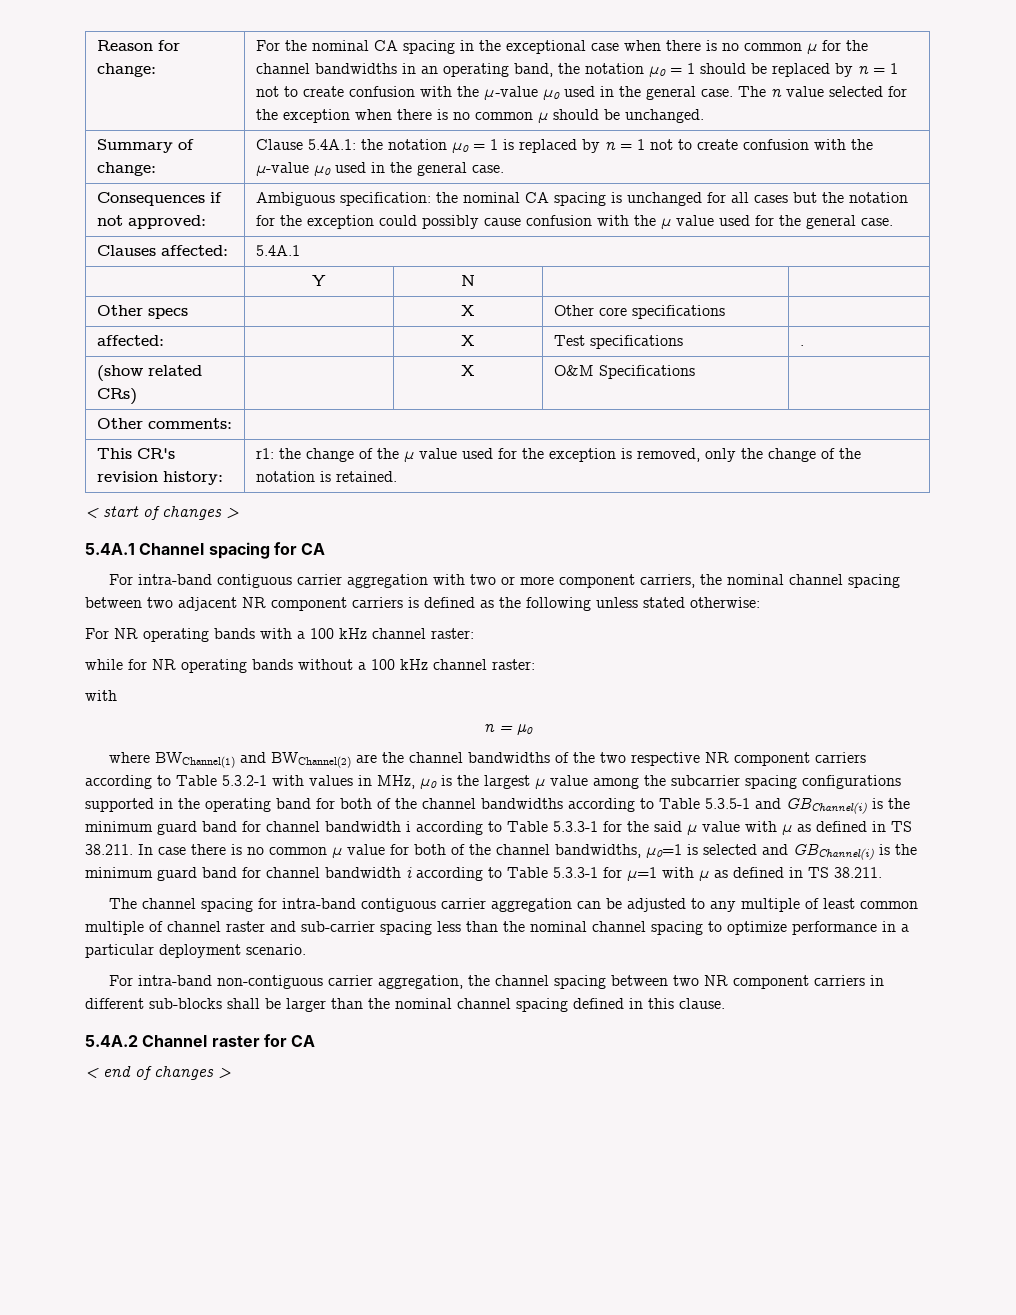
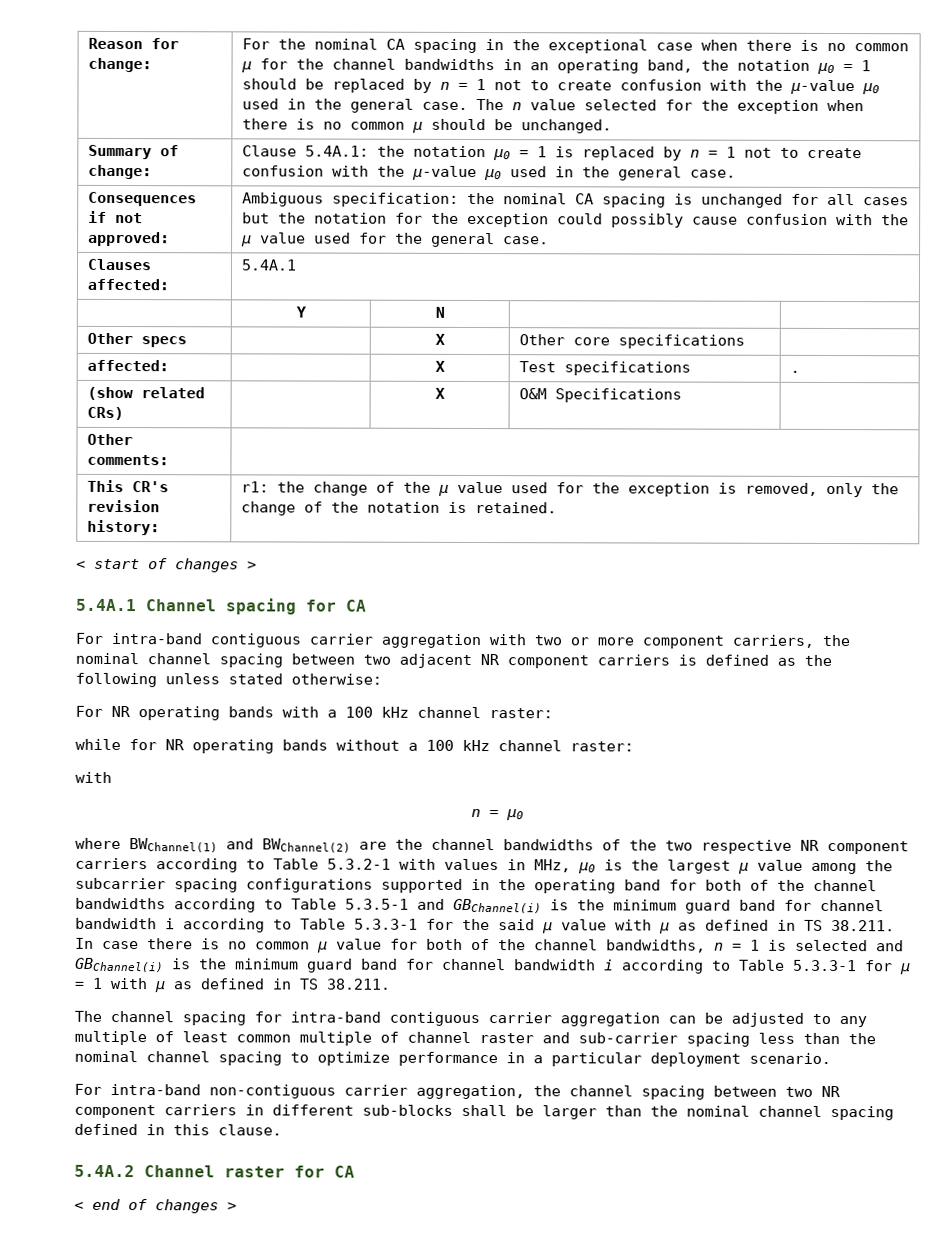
- where BWChannel(1) and BWChannel(2) are the channel bandwidths of the two respective NR component carriers according to Table 5.3.2-1 with values in MHz, μ0 is the largest μ value among the subcarrier spacing configurations supported in the operating band for both of the channel bandwidths according to Table 5.3.5-1 and GBChannel(i) is the minimum guard band for channel bandwidth i according to Table 5.3.3-1 for the said μ value with μ as defined in TS 38.211. In case there is no common μ value for both of the channel bandwidths, μ0=1 is selected and GBChannel(i) is the minimum guard band for channel bandwidth i according to Table 5.3.3-1 for μ=1 with μ as defined in TS 38.211.
+ where BWChannel(1) and BWChannel(2) are the channel bandwidths of the two respective NR component carriers according to Table 5.3.2-1 with values in MHz, μ0 is the largest μ value among the subcarrier spacing configurations supported in the operating band for both of the channel bandwidths according to Table 5.3.5-1 and GBChannel(i) is the minimum guard band for channel bandwidth i according to Table 5.3.3-1 for the said μ value with μ as defined in TS 38.211. In case there is no common μ value for both of the channel bandwidths, n = 1 is selected and GBChannel(i) is the minimum guard band for channel bandwidth i according to Table 5.3.3-1 for μ = 1 with μ as defined in TS 38.211.

